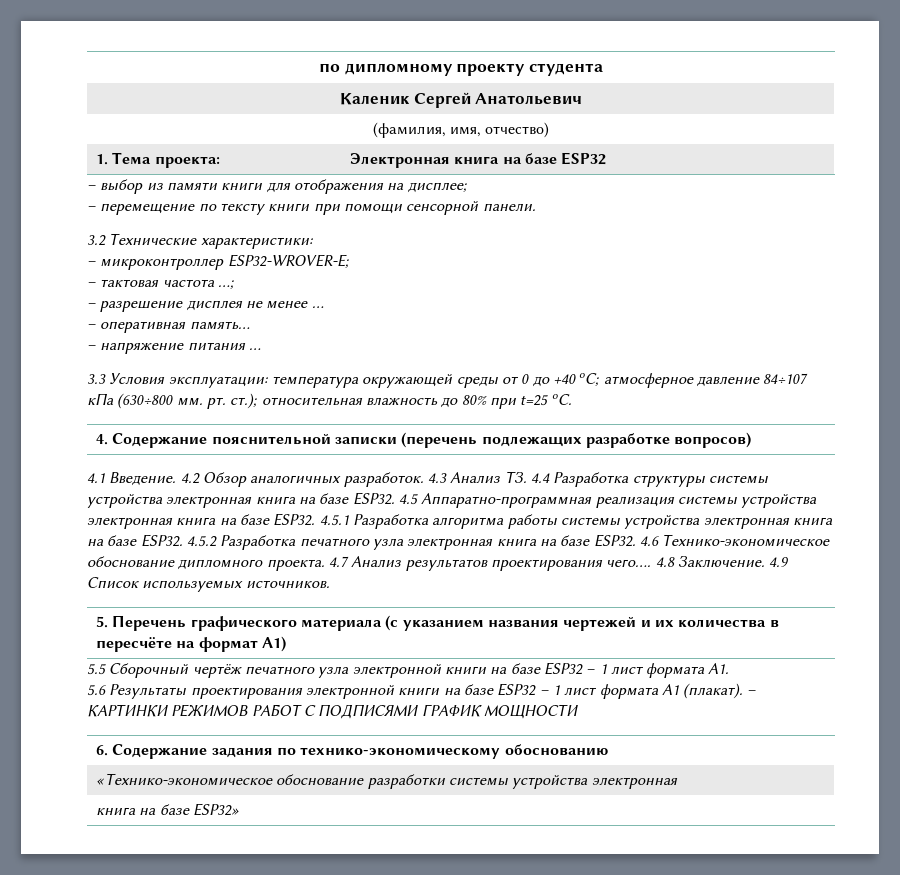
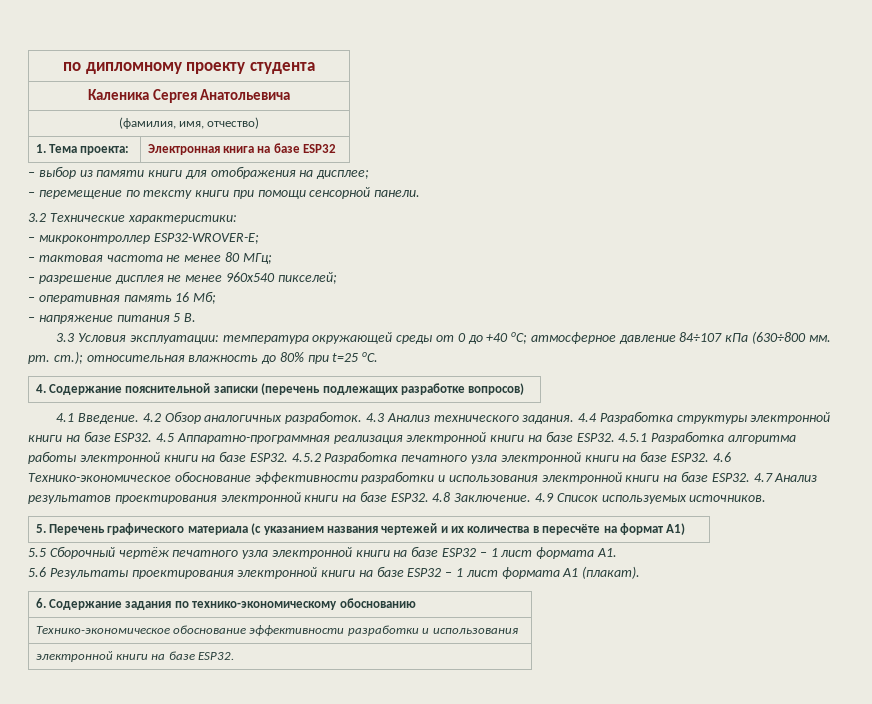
- Каленик Сергей Анатольевич
+ Каленика Сергея Анатольевича
- – тактовая частота …;
+ – тактовая частота не менее 80 МГц;
- – разрешение дисплея не менее …
+ – разрешение дисплея не менее 960x540 пикселей;
- – оперативная память…
+ – оперативная память 16 Мб;
- – напряжение питания …
+ – напряжение питания 5 В.
- 4.3 Анализ ТЗ. 4.4 Разработка структуры системы устройства электронная книга на базе ESP32.
+ 4.3 Анализ технического задания. 4.4 Разработка структуры электронной книги на базе ESP32.
- 4.5 Аппаратно-программная реализация системы устройства электронная книга на базе ESP32.
+ 4.5 Аппаратно-программная реализация электронной книги на базе ESP32.
- 4.5.1 Разработка алгоритма работы системы устройства электронная книга на базе ESP32.
+ 4.5.1 Разработка алгоритма работы электронной книги на базе ESP32.
- 4.5.2 Разработка печатного узла электронная книга на базе ESP32.
+ 4.5.2 Разработка печатного узла электронной книги на базе ESP32.
- 4.6 Технико-экономическое обоснование дипломного проекта. 4.7 Анализ результатов проектирования чего….
+ 4.6 Технико-экономическое обоснование эффективности разработки и использования электронной книги на базе ESP32. 4.7 Анализ результатов проектирования электронной книги на базе ESP32.
- – КАРТИНКИ РЕЖИМОВ РАБОТ С ПОДПИСЯМИ ГРАФИК МОЩНОСТИ
  6. Содержание задания по технико-экономическому обоснованию
- «Технико-экономическое обоснование разработки системы устройства электронная
- книга на базе ESP32»
+ Технико-экономическое обоснование эффективности разработки и использования
+ электронной книги на базе ESP32.

